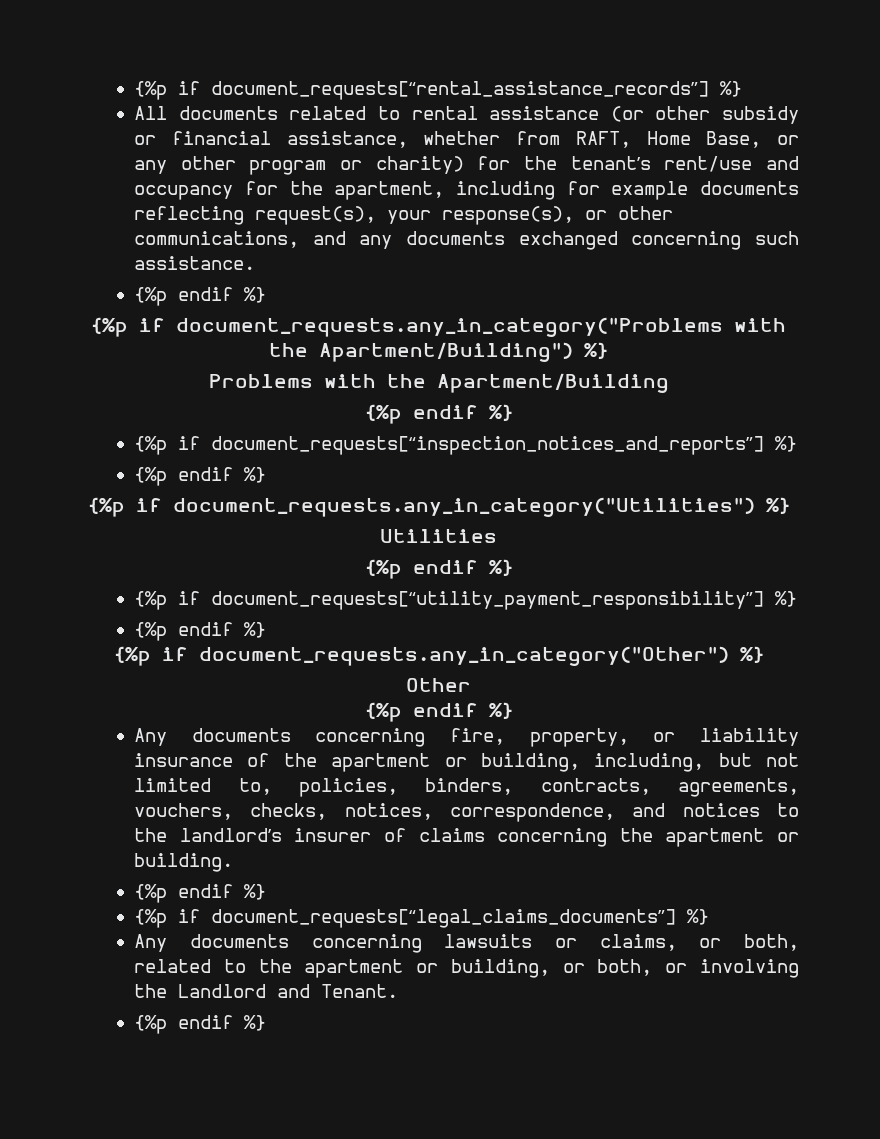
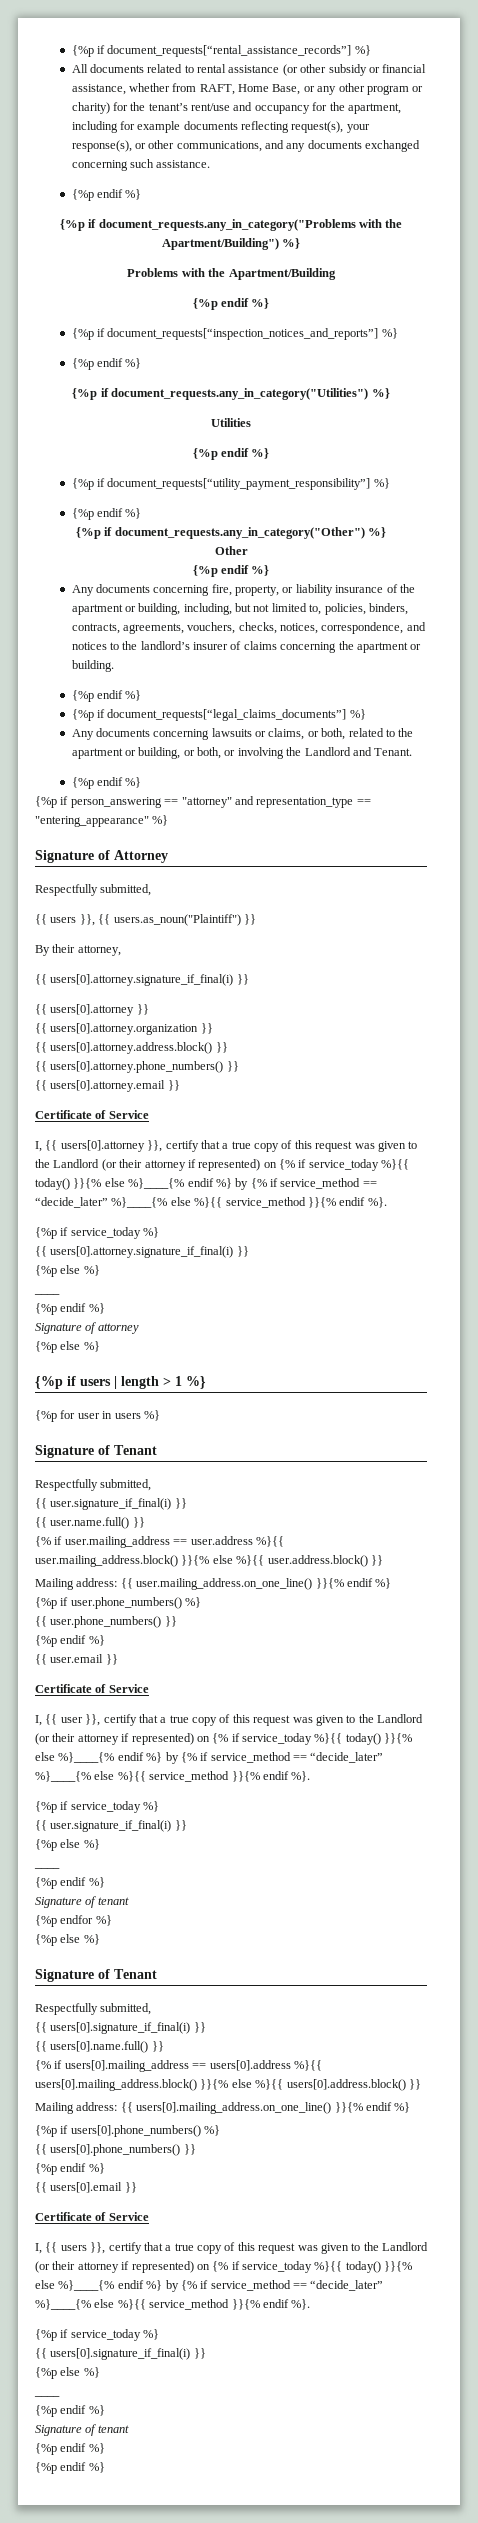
+ {%p if person_answering == "attorney" and representation_type == "entering_appearance" %}
+ Signature of Attorney
+ Respectfully submitted,
+ {{ users }}, {{ users.as_noun("Plaintiff") }}
+ By their attorney,
+ {{ users[0].attorney.signature_if_final(i) }}
+ {{ users[0].attorney }}
+ {{ users[0].attorney.organization }}
+ {{ users[0].attorney.address.block() }}
+ {{ users[0].attorney.phone_numbers() }}
+ {{ users[0].attorney.email }}
+ Certificate of Service
+ I, {{ users[0].attorney }}, certify that a true copy of this request was given to the Landlord (or their attorney if represented) on {% if service_today %}{{ today() }}{% else %}____{% endif %} by {% if service_method == “decide_later” %}____{% else %}{{ service_method }}{% endif %}.
+ {%p if service_today %}
+ {{ users[0].attorney.signature_if_final(i) }}
+ {%p else %}
+ ____
+ {%p endif %}
+ Signature of attorney
+ {%p else %}
+ {%p if users | length > 1 %}
+ {%p for user in users %}
+ Signature of Tenant
+ Respectfully submitted,
+ {{ user.signature_if_final(i) }}
+ {{ user.name.full() }}
+ {% if user.mailing_address == user.address %}{{ user.mailing_address.block() }}{% else %}{{ user.address.block() }}
+ Mailing address: {{ user.mailing_address.on_one_line() }}{% endif %}
+ {%p if user.phone_numbers() %}
+ {{ user.phone_numbers() }}
+ {%p endif %}
+ {{ user.email }}
+ Certificate of Service
+ I, {{ user }}, certify that a true copy of this request was given to the Landlord (or their attorney if represented) on {% if service_today %}{{ today() }}{% else %}____{% endif %} by {% if service_method == “decide_later” %}____{% else %}{{ service_method }}{% endif %}.
+ {%p if service_today %}
+ {{ user.signature_if_final(i) }}
+ {%p else %}
+ ____
+ {%p endif %}
+ Signature of tenant
+ {%p endfor %}
+ {%p else %}
+ Signature of Tenant
+ Respectfully submitted,
+ {{ users[0].signature_if_final(i) }}
+ {{ users[0].name.full() }}
+ {% if users[0].mailing_address == users[0].address %}{{ users[0].mailing_address.block() }}{% else %}{{ users[0].address.block() }}
+ Mailing address: {{ users[0].mailing_address.on_one_line() }}{% endif %}
+ {%p if users[0].phone_numbers() %}
+ {{ users[0].phone_numbers() }}
+ {%p endif %}
+ {{ users[0].email }}
+ Certificate of Service
+ I, {{ users }}, certify that a true copy of this request was given to the Landlord (or their attorney if represented) on {% if service_today %}{{ today() }}{% else %}____{% endif %} by {% if service_method == “decide_later” %}____{% else %}{{ service_method }}{% endif %}.
+ {%p if service_today %}
+ {{ users[0].signature_if_final(i) }}
+ {%p else %}
+ ____
+ {%p endif %}
+ Signature of tenant
+ {%p endif %}
+ {%p endif %}

